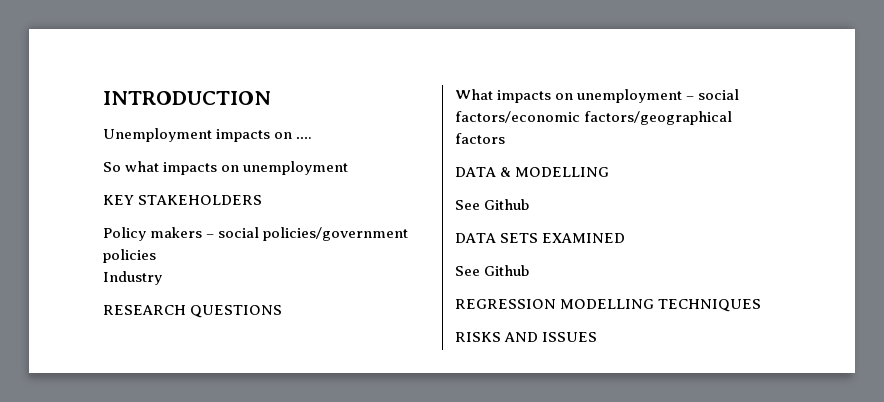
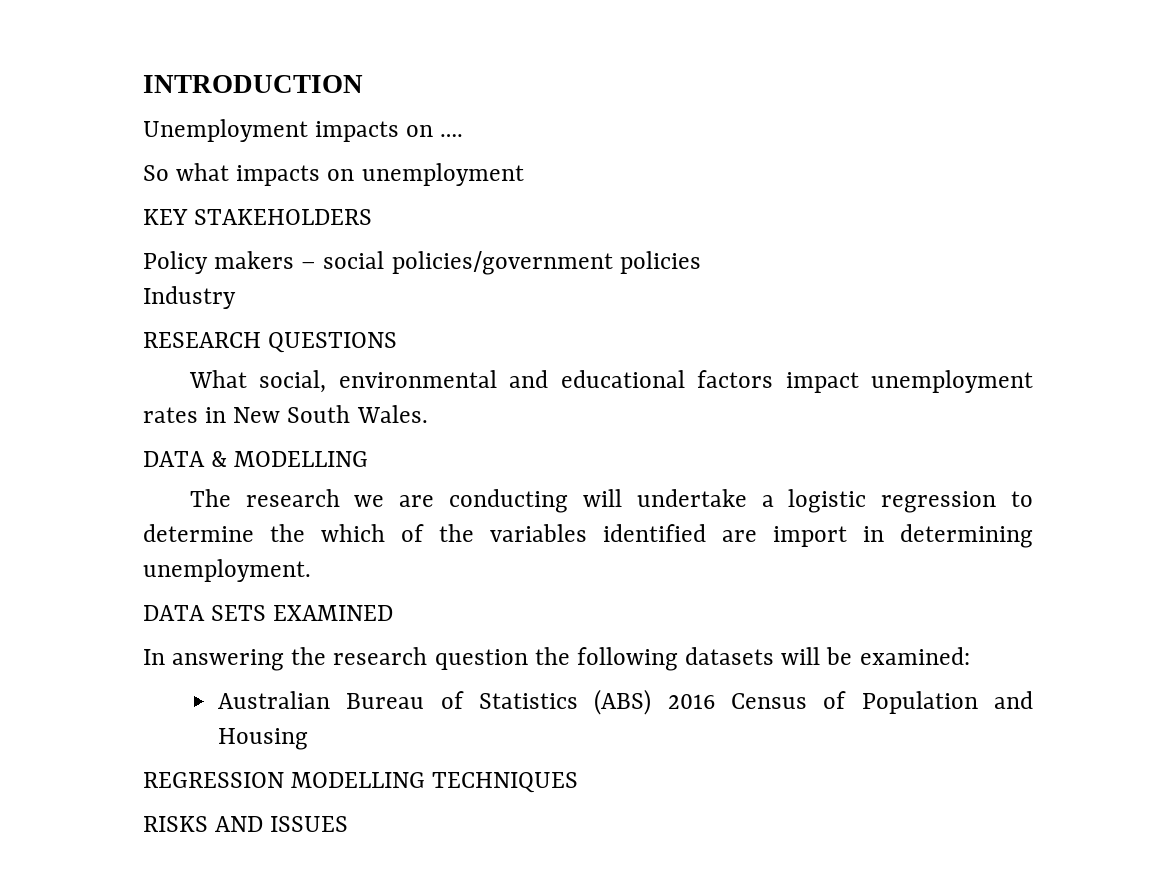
- What impacts on unemployment – social factors/economic factors/geographical factors
+ What social, environmental and educational factors impact unemployment rates in New South Wales.
  DATA & MODELLING
- See Github
+ The research we are conducting will undertake a logistic regression to determine the which of the variables identified are import in determining unemployment.
  DATA SETS EXAMINED
- See Github
+ In answering the research question the following datasets will be examined:
+ Australian Bureau of Statistics (ABS) 2016 Census of Population and Housing

